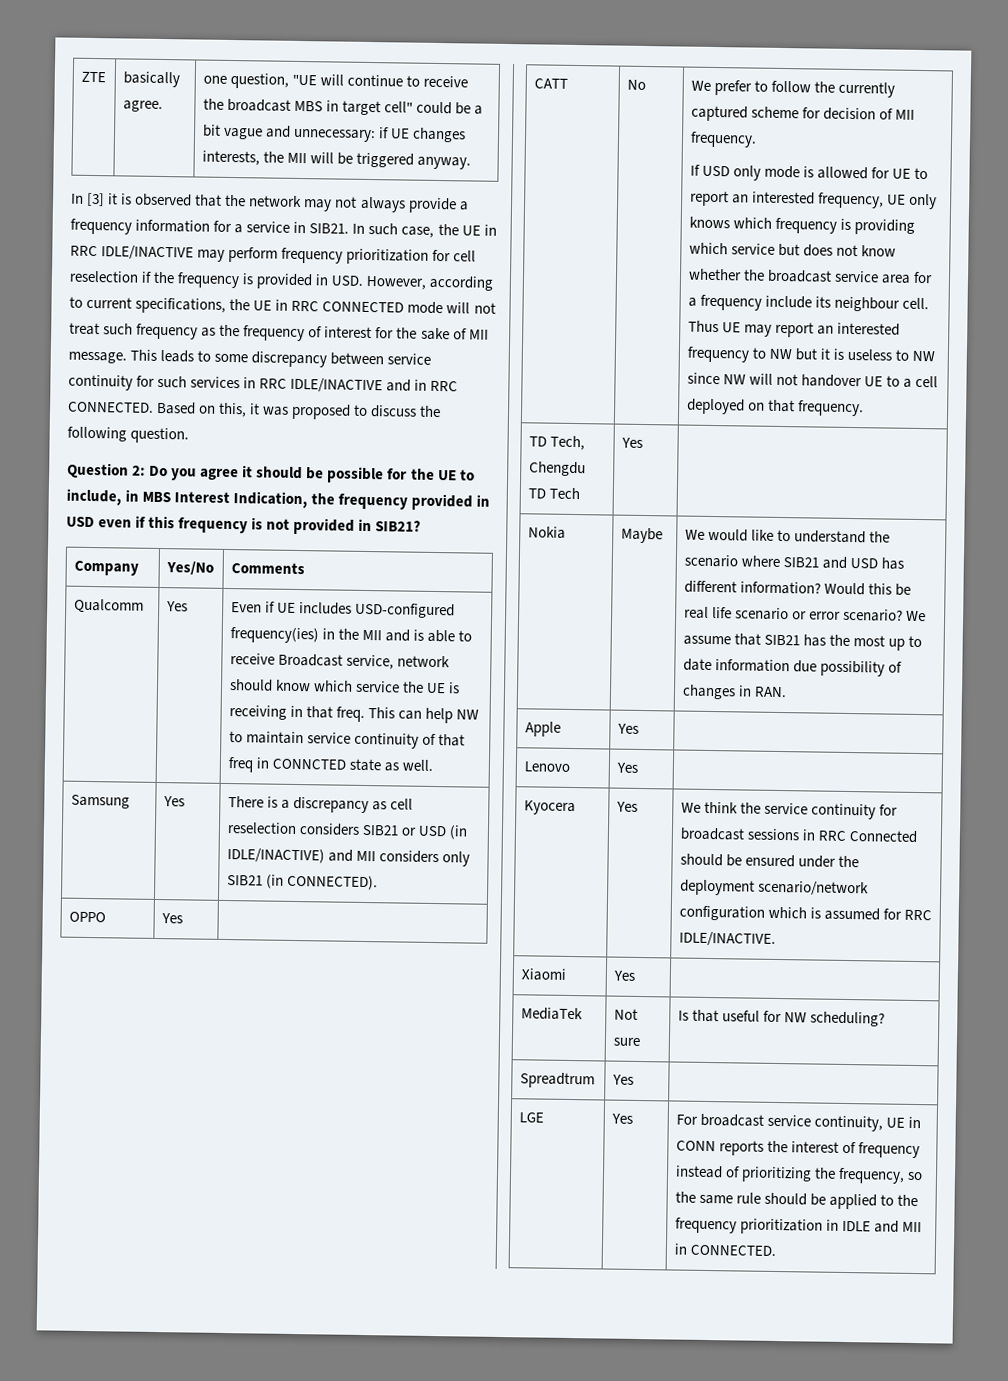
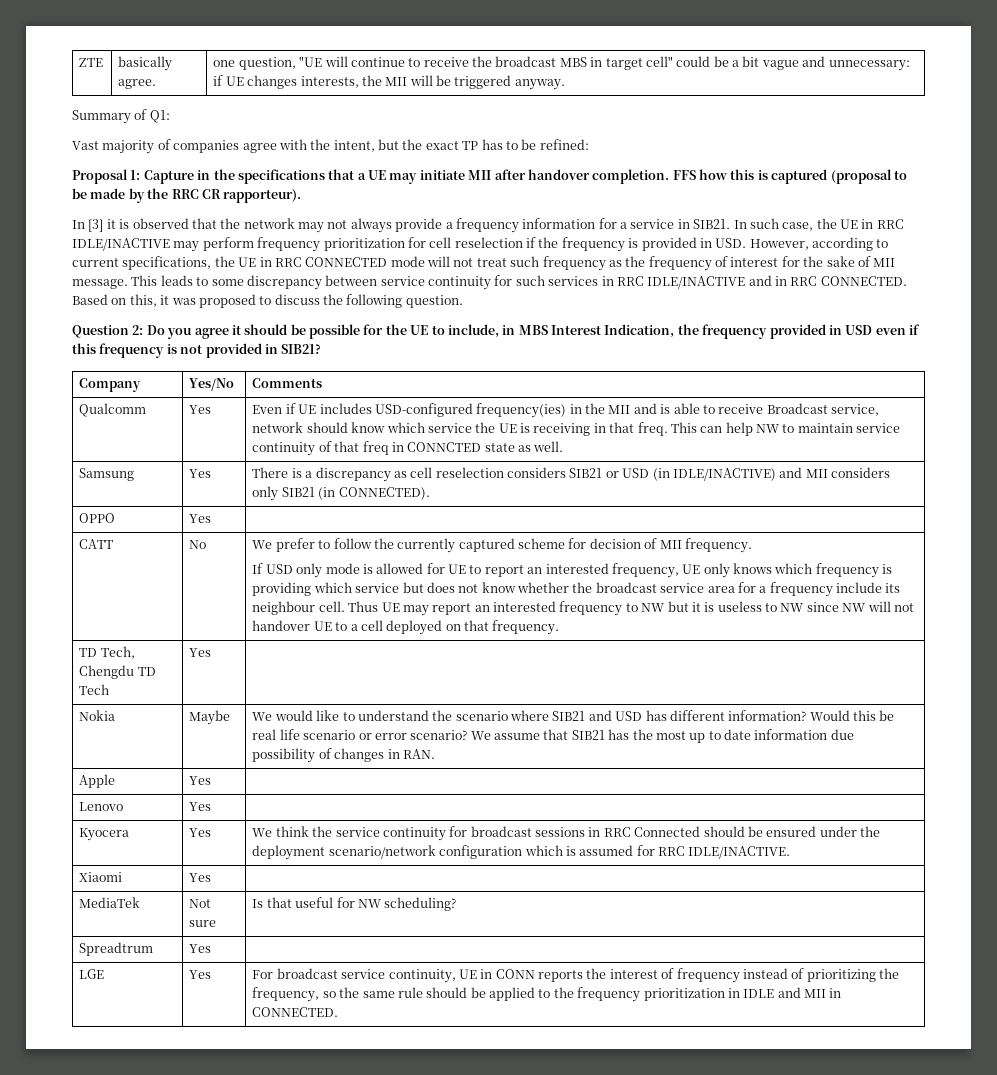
+ Summary of Q1:
+ Vast majority of companies agree with the intent, but the exact TP has to be refined:
+ Proposal 1: Capture in the specifications that a UE may initiate MII after handover completion. FFS how this is captured (proposal to be made by the RRC CR rapporteur).

